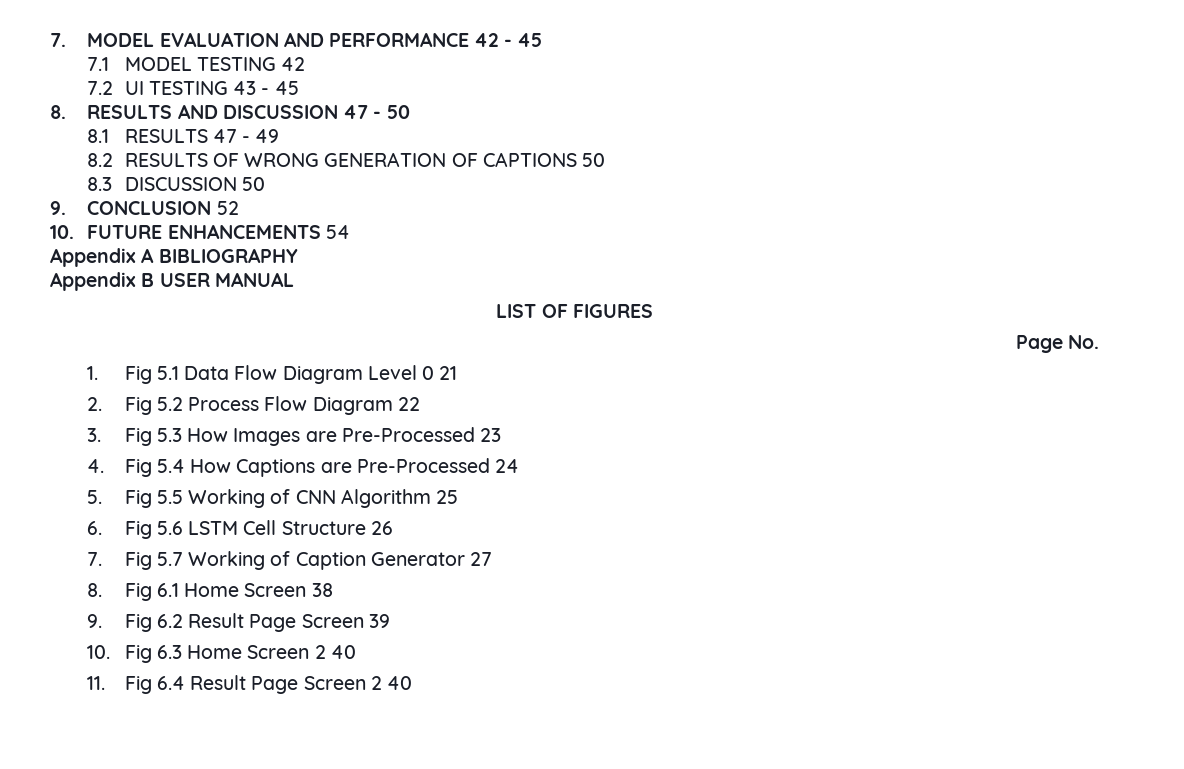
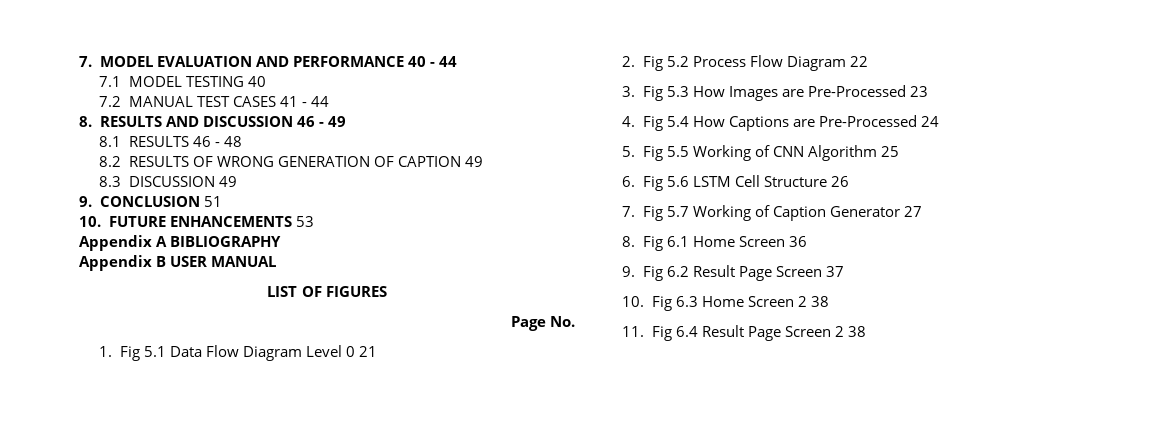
- 7. MODEL EVALUATION AND PERFORMANCE 42 - 45
+ 7. MODEL EVALUATION AND PERFORMANCE 40 - 44
- 7.1 MODEL TESTING 42
+ 7.1 MODEL TESTING 40
- 7.2 UI TESTING 43 - 45
+ 7.2 MANUAL TEST CASES 41 - 44
- 8. RESULTS AND DISCUSSION 47 - 50
+ 8. RESULTS AND DISCUSSION 46 - 49
- 8.1 RESULTS 47 - 49
+ 8.1 RESULTS 46 - 48
- 8.2 RESULTS OF WRONG GENERATION OF CAPTIONS 50
+ 8.2 RESULTS OF WRONG GENERATION OF CAPTION 49
- 8.3 DISCUSSION 50
+ 8.3 DISCUSSION 49
- 9. CONCLUSION 52
+ 9. CONCLUSION 51
- 10. FUTURE ENHANCEMENTS 54
+ 10. FUTURE ENHANCEMENTS 53
- 8. Fig 6.1 Home Screen 38
+ 8. Fig 6.1 Home Screen 36
- 9. Fig 6.2 Result Page Screen 39
+ 9. Fig 6.2 Result Page Screen 37
- 10. Fig 6.3 Home Screen 2 40
+ 10. Fig 6.3 Home Screen 2 38
- 11. Fig 6.4 Result Page Screen 2 40
+ 11. Fig 6.4 Result Page Screen 2 38

